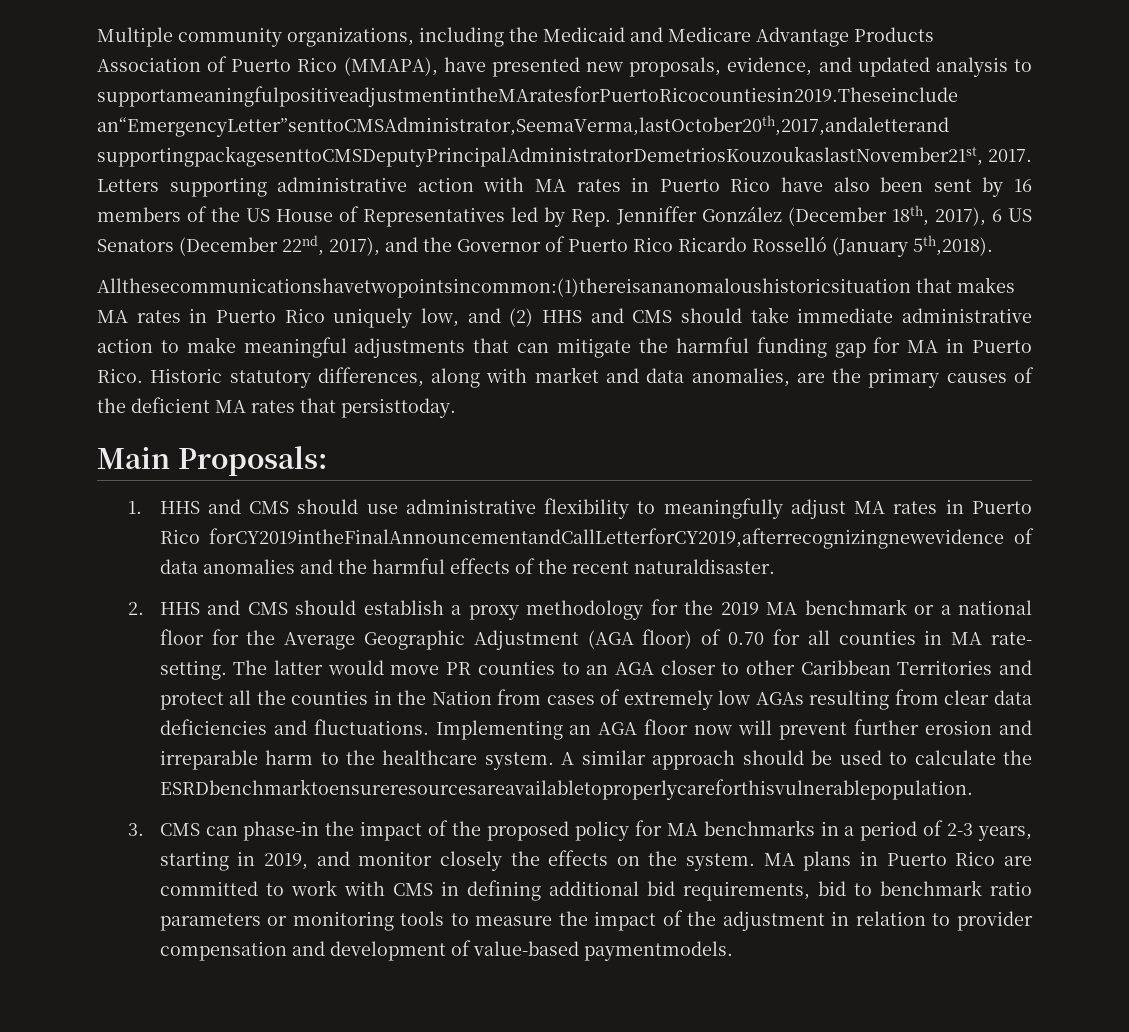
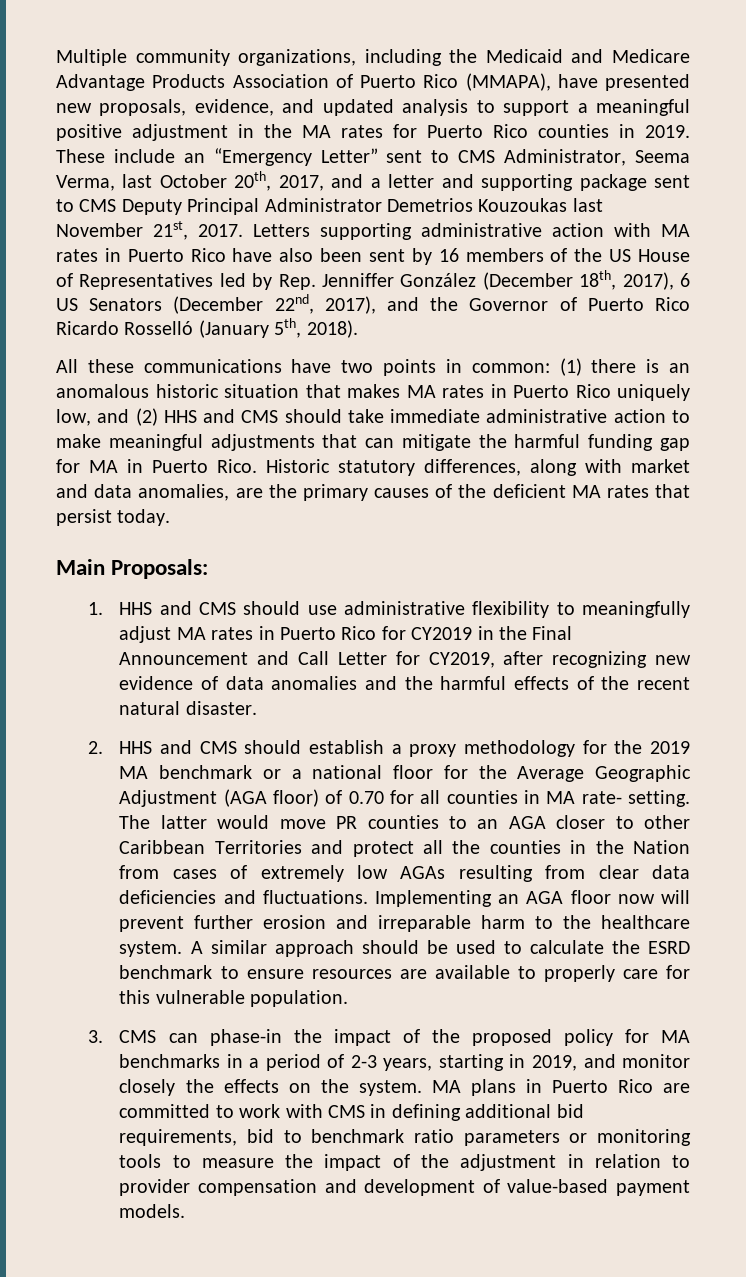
- Multiple community organizations, including the Medicaid and Medicare Advantage Products Association of Puerto Rico (MMAPA), have presented new proposals, evidence, and updated analysis to supportameaningfulpositiveadjustmentintheMAratesforPuertoRicocountiesin2019.Theseinclude an“EmergencyLetter”senttoCMSAdministrator,SeemaVerma,lastOctober20th,2017,andaletterand supportingpackagesenttoCMSDeputyPrincipalAdministratorDemetriosKouzoukaslastNovember21st, 2017.
+ Multiple community organizations, including the Medicaid and Medicare Advantage Products Association of Puerto Rico (MMAPA), have presented new proposals, evidence, and updated analysis to support a meaningful positive adjustment in the MA rates for Puerto Rico counties in 2019. These include an “Emergency Letter” sent to CMS Administrator, Seema Verma, last October 20th, 2017, and a letter and supporting package sent to CMS Deputy Principal Administrator Demetrios Kouzoukas last November 21st, 2017.
- Letters supporting administrative action with MA rates in Puerto Rico have also been sent by 16 members of the US House of Representatives led by Rep. Jenniffer González (December 18th, 2017), 6 US Senators (December 22nd, 2017), and the Governor of Puerto Rico Ricardo Rosselló (January 5th,2018).
- Allthesecommunicationshavetwopointsincommon:(1)thereisananomaloushistoricsituation that makes MA rates in Puerto Rico uniquely low, and (2) HHS and CMS should take immediate administrative action to make meaningful adjustments that can mitigate the harmful funding gap for MA in Puerto Rico.
+ Letters supporting administrative action with MA rates in Puerto Rico have also been sent by 16 members of the US House of Representatives led by Rep. Jenniffer González (December 18th, 2017), 6 US Senators (December 22nd, 2017), and the Governor of Puerto Rico Ricardo Rosselló (January 5th, 2018).
+ All these communications have two points in common: (1) there is an anomalous historic situation that makes MA rates in Puerto Rico uniquely low, and (2) HHS and CMS should take immediate administrative action to make meaningful adjustments that can mitigate the harmful funding gap for MA in Puerto Rico.
- Historic statutory differences, along with market and data anomalies, are the primary causes of the deficient MA rates that persisttoday.
+ Historic statutory differences, along with market and data anomalies, are the primary causes of the deficient MA rates that persist today.
- 1. HHS and CMS should use administrative flexibility to meaningfully adjust MA rates in Puerto Rico forCY2019intheFinalAnnouncementandCallLetterforCY2019,afterrecognizingnewevidence of data anomalies and the harmful effects of the recent naturaldisaster.
+ 1. HHS and CMS should use administrative flexibility to meaningfully adjust MA rates in Puerto Rico for CY2019 in the Final Announcement and Call Letter for CY2019, after recognizing new evidence of data anomalies and the harmful effects of the recent natural disaster.
- A similar approach should be used to calculate the ESRDbenchmarktoensureresourcesareavailabletoproperlycareforthisvulnerablepopulation.
+ A similar approach should be used to calculate the ESRD benchmark to ensure resources are available to properly care for this vulnerable population.
- MA plans in Puerto Rico are committed to work with CMS in defining additional bid requirements, bid to benchmark ratio parameters or monitoring tools to measure the impact of the adjustment in relation to provider compensation and development of value-based paymentmodels.
+ MA plans in Puerto Rico are committed to work with CMS in defining additional bid requirements, bid to benchmark ratio parameters or monitoring tools to measure the impact of the adjustment in relation to provider compensation and development of value-based payment models.

